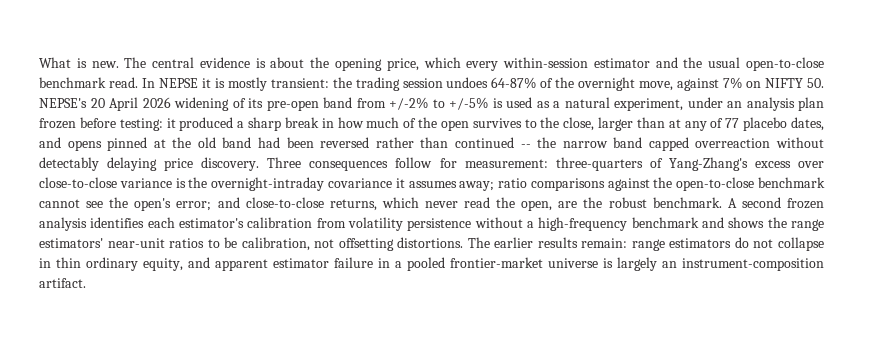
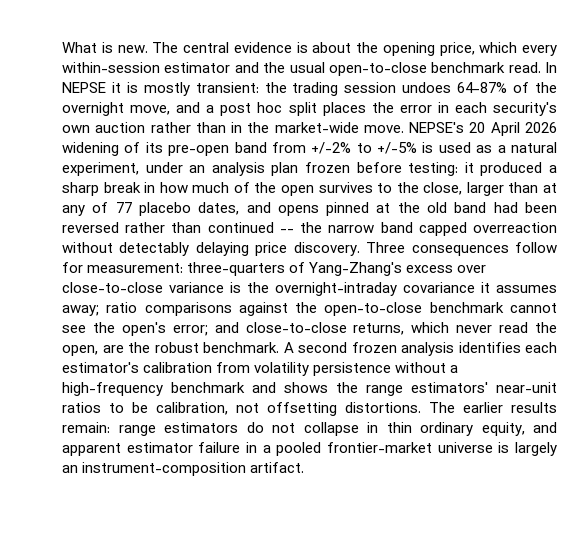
- the trading session undoes 64-87% of the overnight move, against 7% on NIFTY 50. NEPSE's 20 April 2026 widening of its pre-open band from +/-2% to +/-5% is used as a natural experiment, under an analysis plan frozen before testing:
+ the trading session undoes 64-87% of the overnight move, and a post hoc split places the error in each security's own auction rather than in the market-wide move. NEPSE's 20 April 2026 widening of its pre-open band from +/-2% to +/-5% is used as a natural experiment, under an analysis plan frozen before testing:

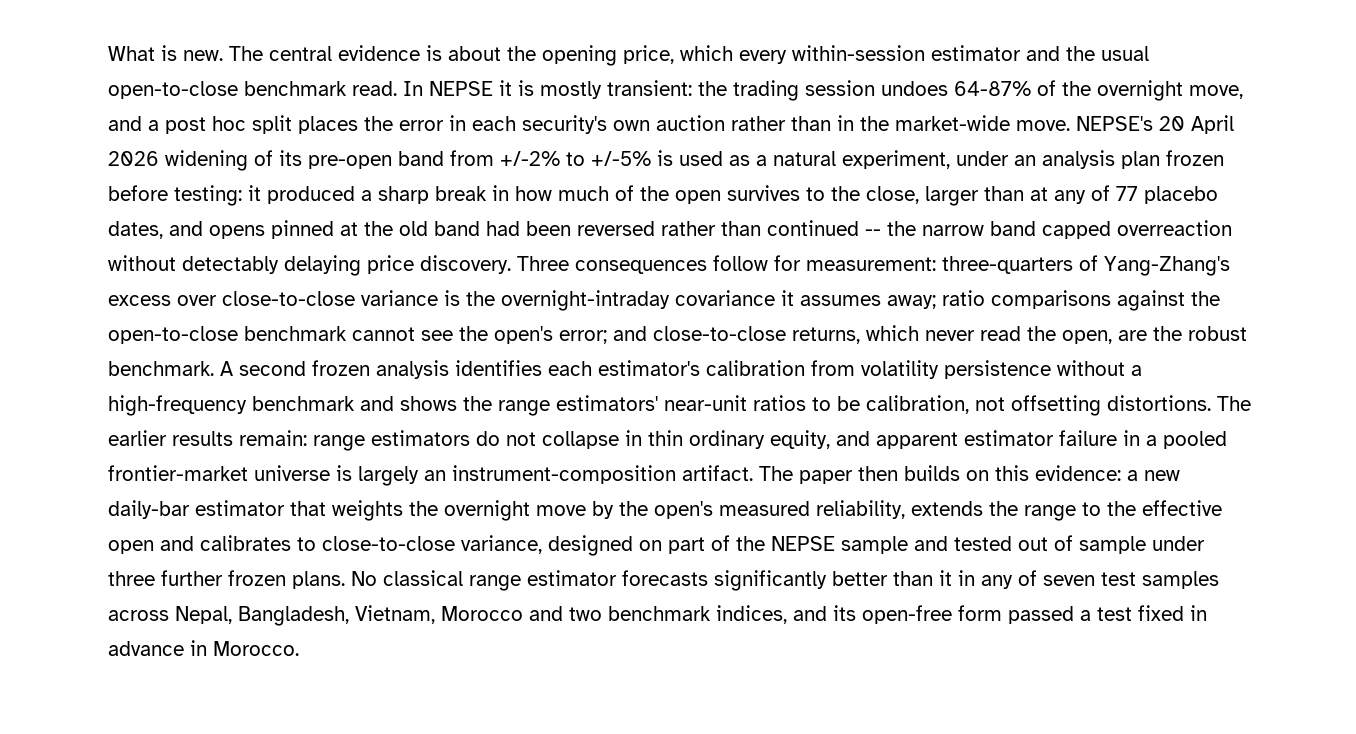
+ The paper then builds on this evidence: a new daily-bar estimator that weights the overnight move by the open's measured reliability, extends the range to the effective open and calibrates to close-to-close variance, designed on part of the NEPSE sample and tested out of sample under three further frozen plans. No classical range estimator forecasts significantly better than it in any of seven test samples across Nepal, Bangladesh, Vietnam, Morocco and two benchmark indices, and its open-free form passed a test fixed in advance in Morocco.

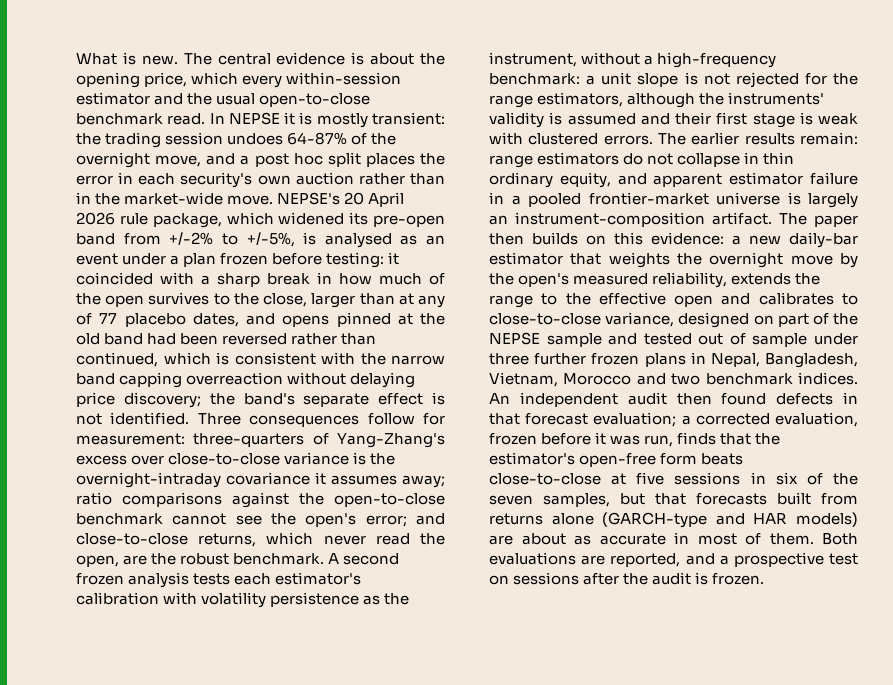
- NEPSE's 20 April 2026 widening of its pre-open band from +/-2% to +/-5% is used as a natural experiment, under an analysis plan frozen before testing: it produced a sharp break in how much of the open survives to the close, larger than at any of 77 placebo dates, and opens pinned at the old band had been reversed rather than continued -- the narrow band capped overreaction without detectably delaying price discovery.
+ NEPSE's 20 April 2026 rule package, which widened its pre-open band from +/-2% to +/-5%, is analysed as an event under a plan frozen before testing: it coincided with a sharp break in how much of the open survives to the close, larger than at any of 77 placebo dates, and opens pinned at the old band had been reversed rather than continued, which is consistent with the narrow band capping overreaction without delaying price discovery; the band's separate effect is not identified.
- A second frozen analysis identifies each estimator's calibration from volatility persistence without a high-frequency benchmark and shows the range estimators' near-unit ratios to be calibration, not offsetting distortions.
+ A second frozen analysis tests each estimator's calibration with volatility persistence as the instrument, without a high-frequency benchmark: a unit slope is not rejected for the range estimators, although the instruments' validity is assumed and their first stage is weak with clustered errors.
- The paper then builds on this evidence: a new daily-bar estimator that weights the overnight move by the open's measured reliability, extends the range to the effective open and calibrates to close-to-close variance, designed on part of the NEPSE sample and tested out of sample under three further frozen plans. No classical range estimator forecasts significantly better than it in any of seven test samples across Nepal, Bangladesh, Vietnam, Morocco and two benchmark indices, and its open-free form passed a test fixed in advance in Morocco.
+ The paper then builds on this evidence: a new daily-bar estimator that weights the overnight move by the open's measured reliability, extends the range to the effective open and calibrates to close-to-close variance, designed on part of the NEPSE sample and tested out of sample under three further frozen plans in Nepal, Bangladesh, Vietnam, Morocco and two benchmark indices. An independent audit then found defects in that forecast evaluation; a corrected evaluation, frozen before it was run, finds that the estimator's open-free form beats close-to-close at five sessions in six of the seven samples, but that forecasts built from returns alone (GARCH-type and HAR models) are about as accurate in most of them. Both evaluations are reported, and a prospective test on sessions after the audit is frozen.

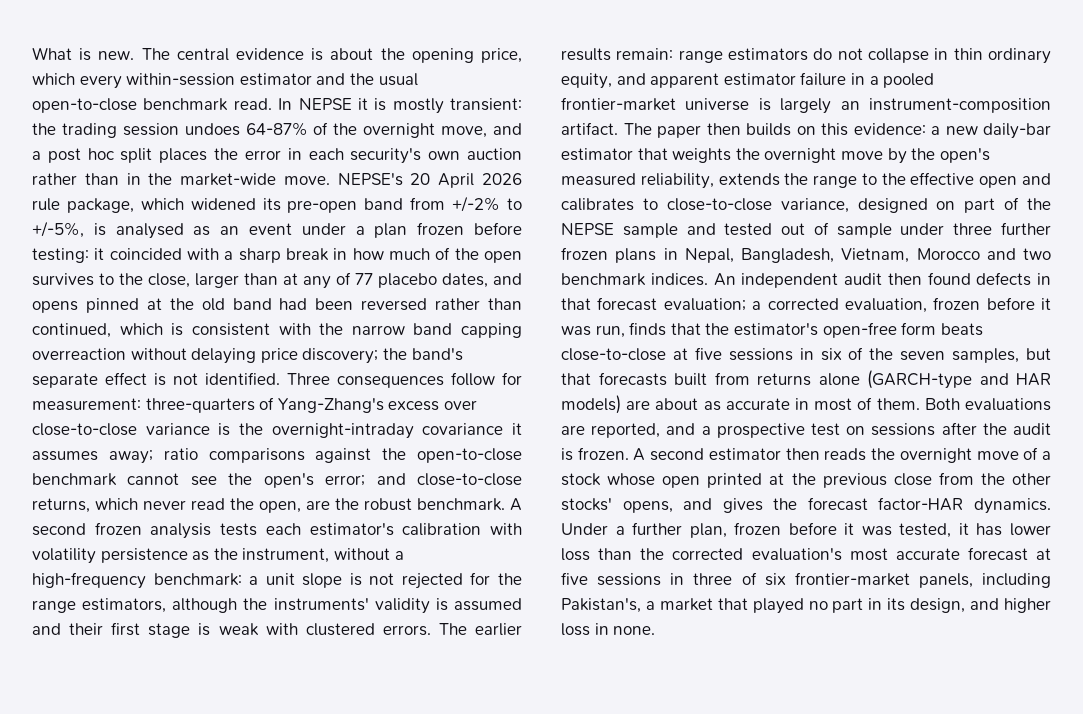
+ A second estimator then reads the overnight move of a stock whose open printed at the previous close from the other stocks' opens, and gives the forecast factor-HAR dynamics. Under a further plan, frozen before it was tested, it has lower loss than the corrected evaluation's most accurate forecast at five sessions in three of six frontier-market panels, including Pakistan's, a market that played no part in its design, and higher loss in none.

